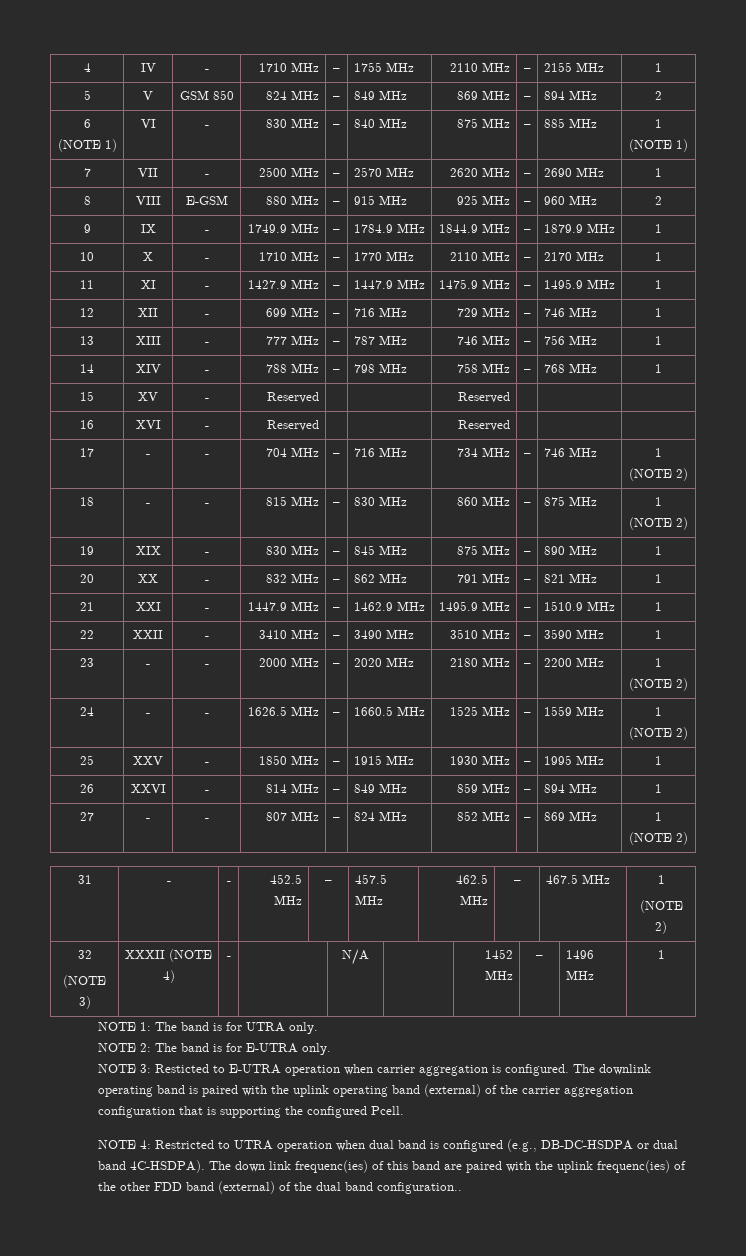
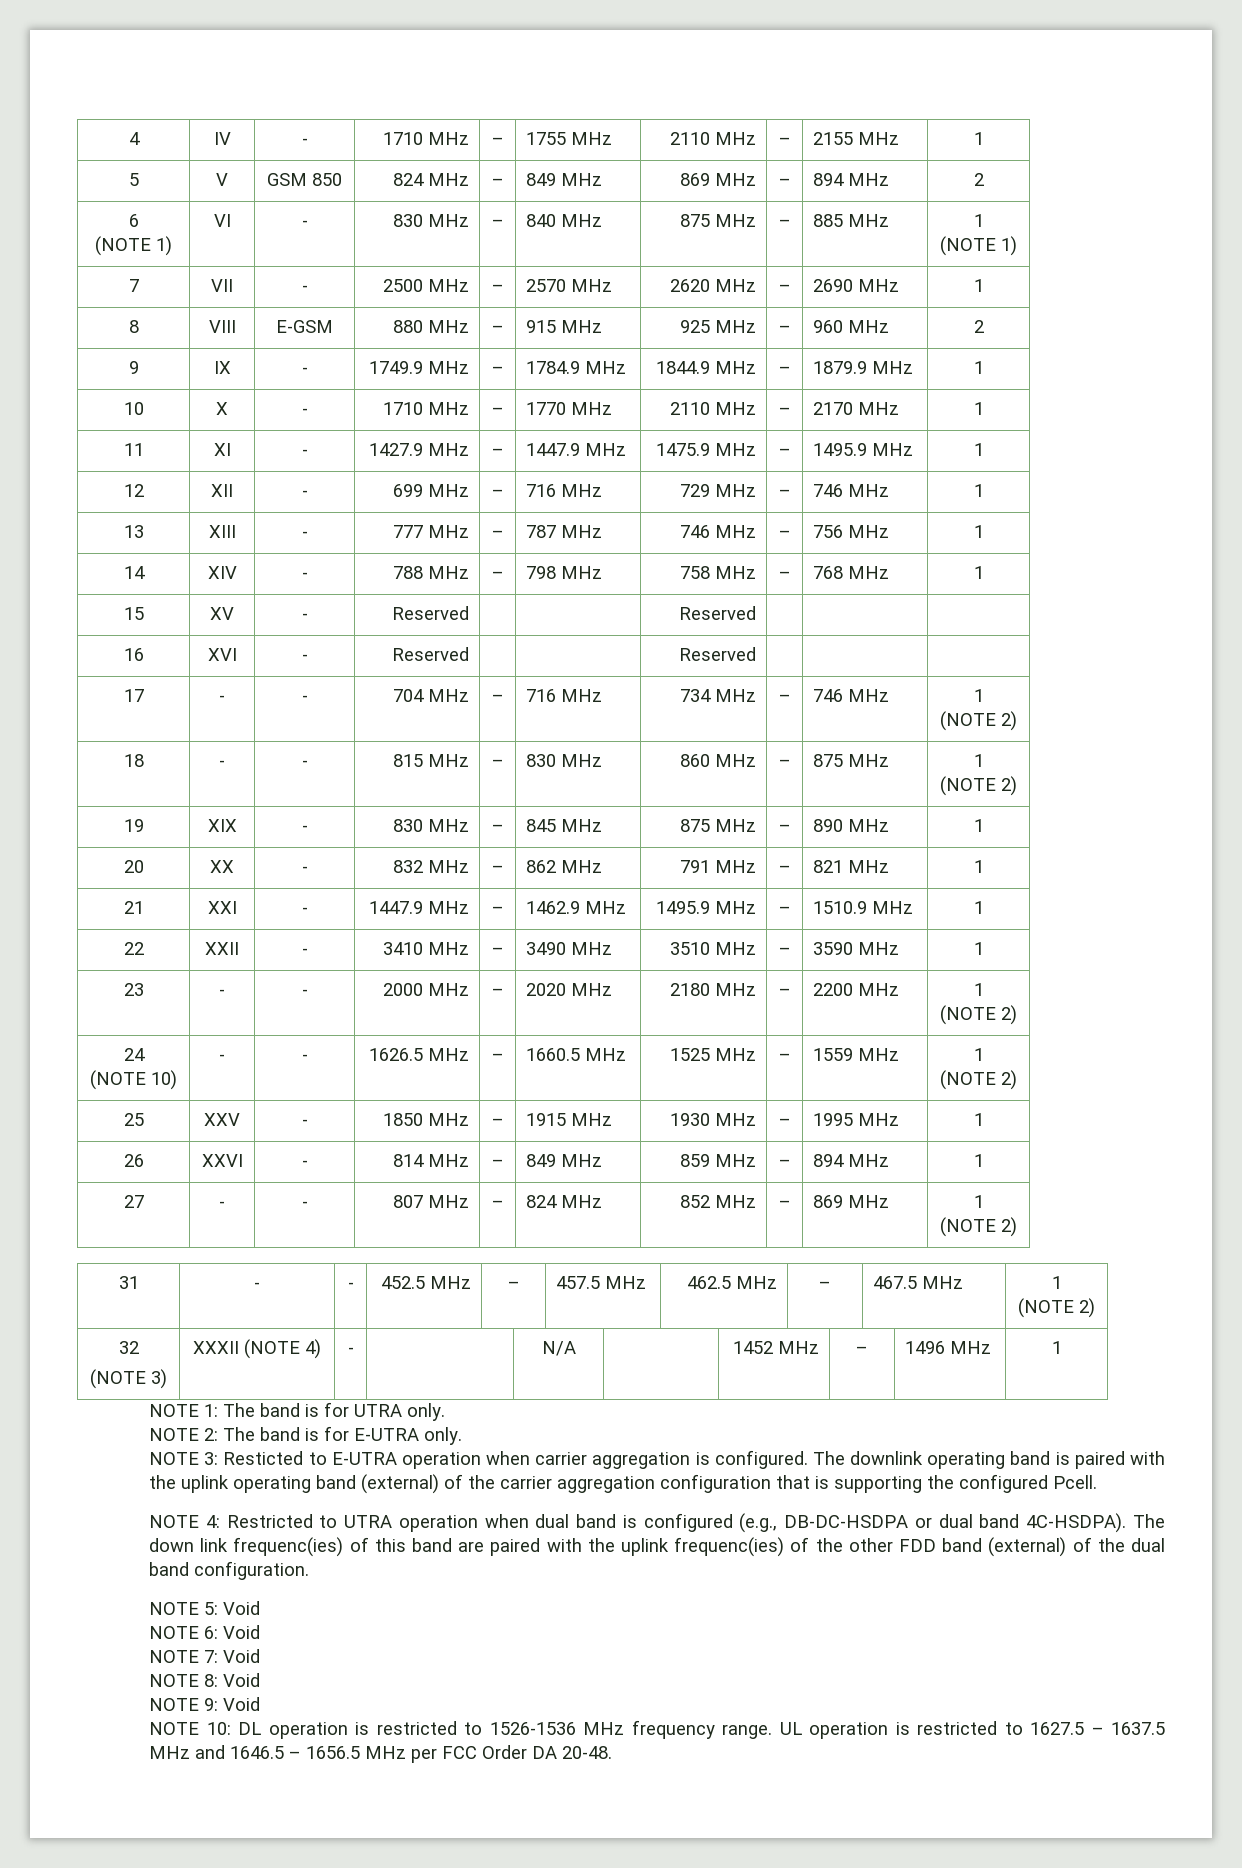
- 24 | - | - | 1626.5 MHz | – | 1660.5 MHz | 1525 MHz | – | 1559 MHz | 1
+ 24
+ (NOTE 10) | - | - | 1626.5 MHz | – | 1660.5 MHz | 1525 MHz | – | 1559 MHz | 1
- The down link frequenc(ies) of this band are paired with the uplink frequenc(ies) of the other FDD band (external) of the dual band configuration..
+ The down link frequenc(ies) of this band are paired with the uplink frequenc(ies) of the other FDD band (external) of the dual band configuration.
+ NOTE 5: Void
+ NOTE 6: Void
+ NOTE 7: Void
+ NOTE 8: Void
+ NOTE 9: Void
+ NOTE 10: DL operation is restricted to 1526-1536 MHz frequency range. UL operation is restricted to 1627.5 – 1637.5 MHz and 1646.5 – 1656.5 MHz per FCC Order DA 20-48.

